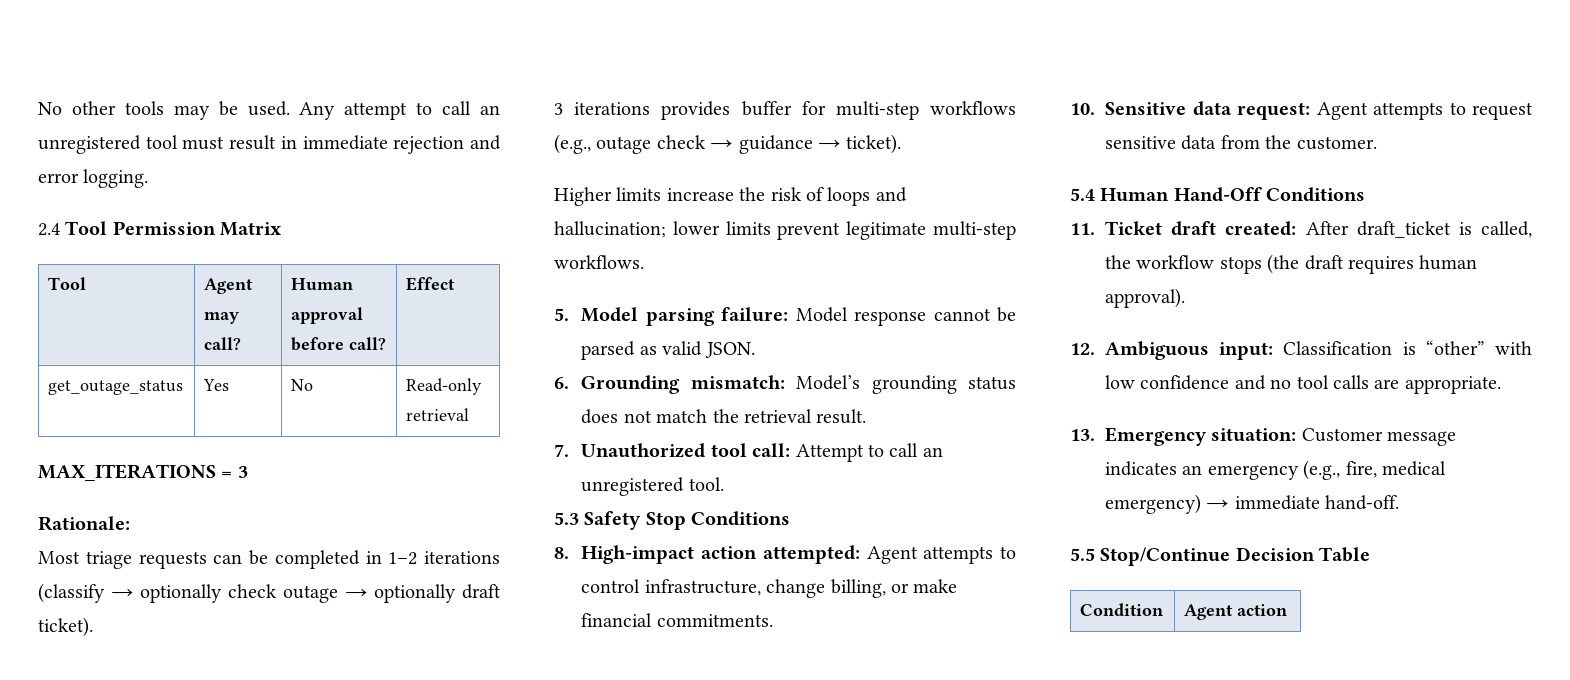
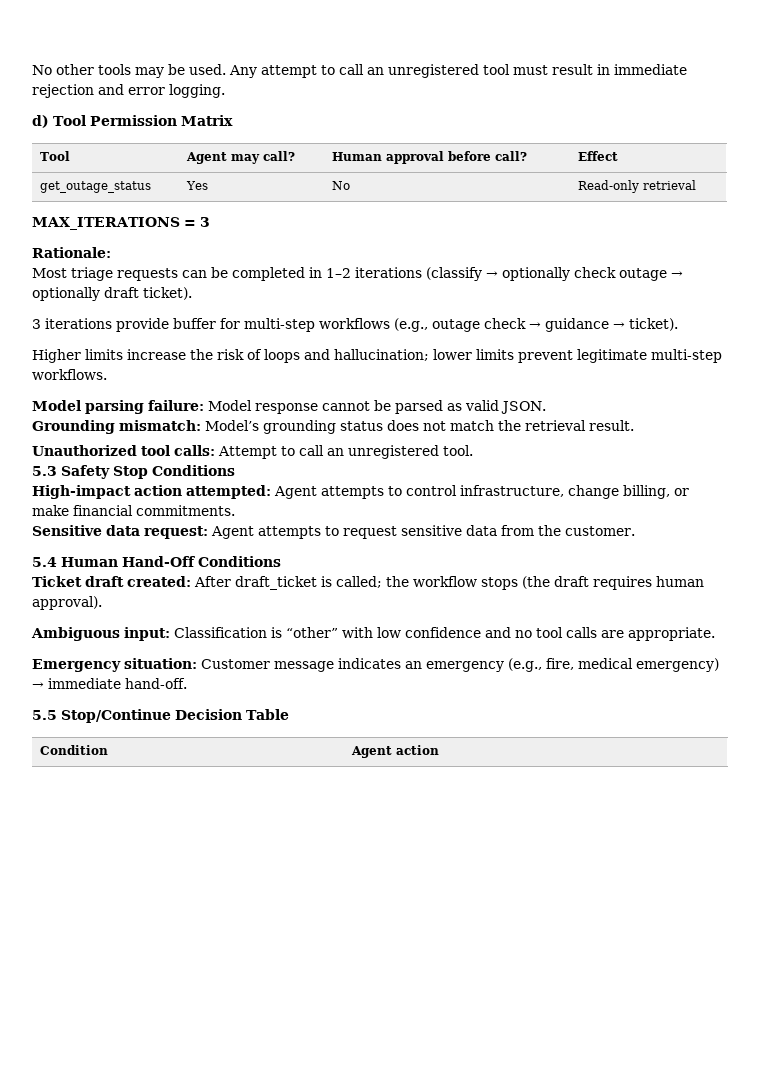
- 2.4 Tool Permission Matrix
+ d) Tool Permission Matrix
- 3 iterations provides buffer for multi-step workflows (e.g., outage check → guidance → ticket).
+ 3 iterations provide buffer for multi-step workflows (e.g., outage check → guidance → ticket).
- 5. Model parsing failure: Model response cannot be parsed as valid JSON.
+ Model parsing failure: Model response cannot be parsed as valid JSON.
- 6. Grounding mismatch: Model’s grounding status does not match the retrieval result.
+ Grounding mismatch: Model’s grounding status does not match the retrieval result.
- 7. Unauthorized tool call: Attempt to call an unregistered tool.
+ Unauthorized tool calls: Attempt to call an unregistered tool.
- 8. High-impact action attempted: Agent attempts to control infrastructure, change billing, or make financial commitments.
+ High-impact action attempted: Agent attempts to control infrastructure, change billing, or make financial commitments.
- 10. Sensitive data request: Agent attempts to request sensitive data from the customer.
+ Sensitive data request: Agent attempts to request sensitive data from the customer.
- 11. Ticket draft created: After draft_ticket is called, the workflow stops (the draft requires human approval).
+ Ticket draft created: After draft_ticket is called; the workflow stops (the draft requires human approval).
- 12. Ambiguous input: Classification is “other” with low confidence and no tool calls are appropriate.
+ Ambiguous input: Classification is “other” with low confidence and no tool calls are appropriate.
- 13. Emergency situation: Customer message indicates an emergency (e.g., fire, medical emergency) → immediate hand-off.
+ Emergency situation: Customer message indicates an emergency (e.g., fire, medical emergency) → immediate hand-off.

